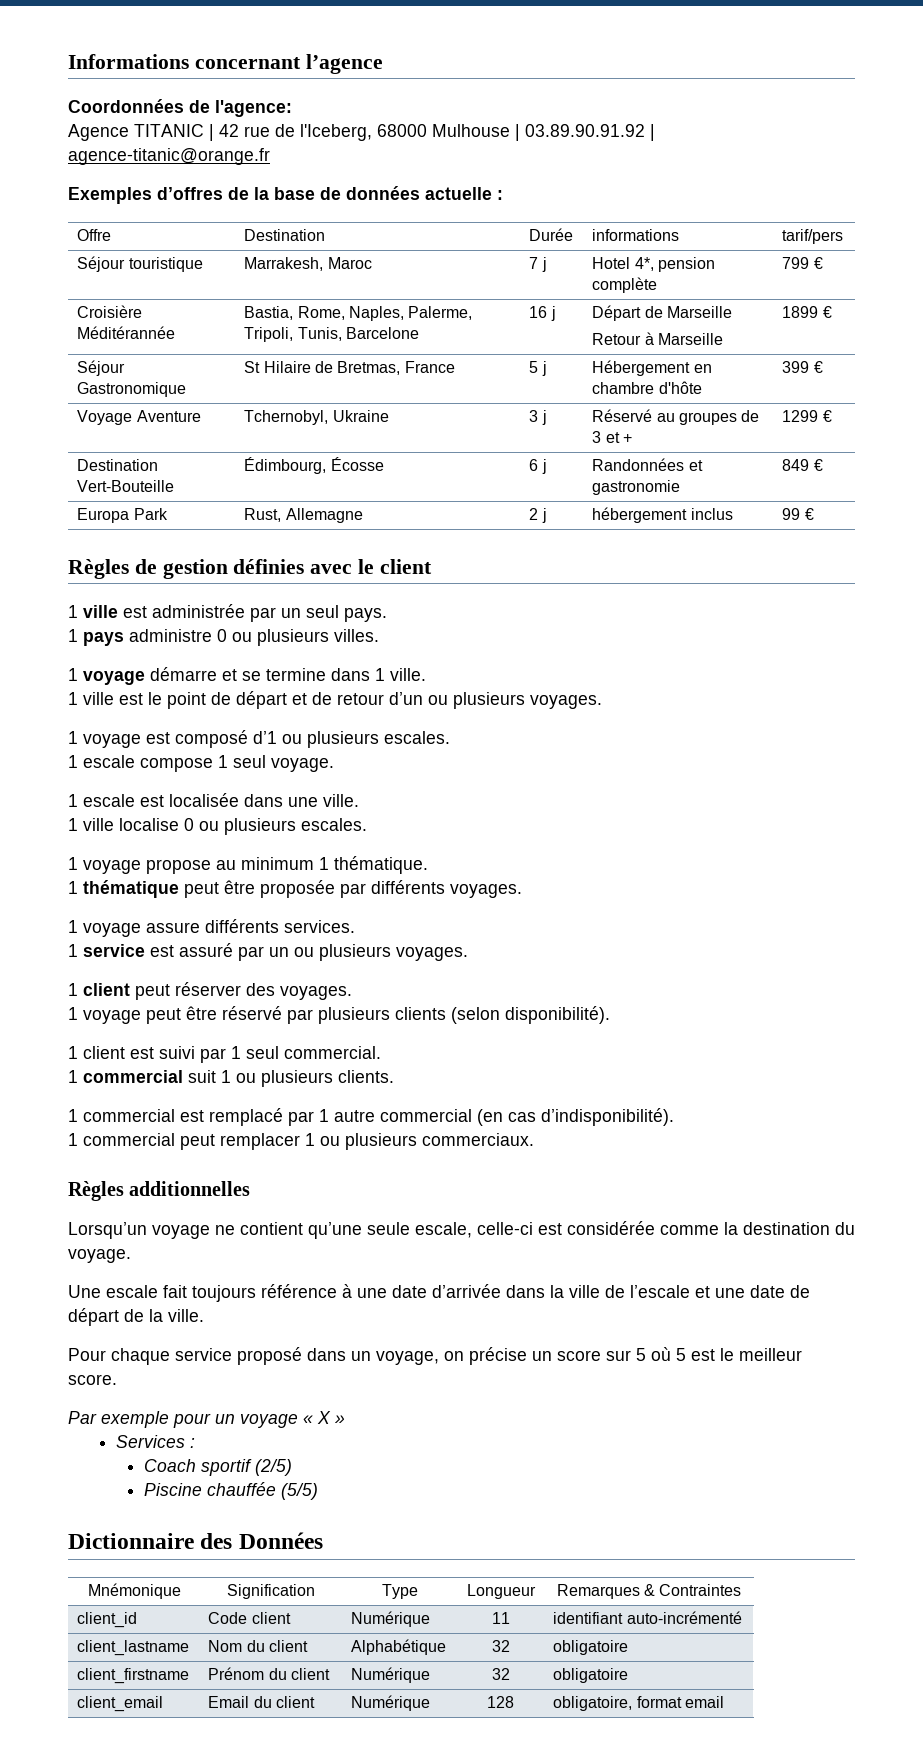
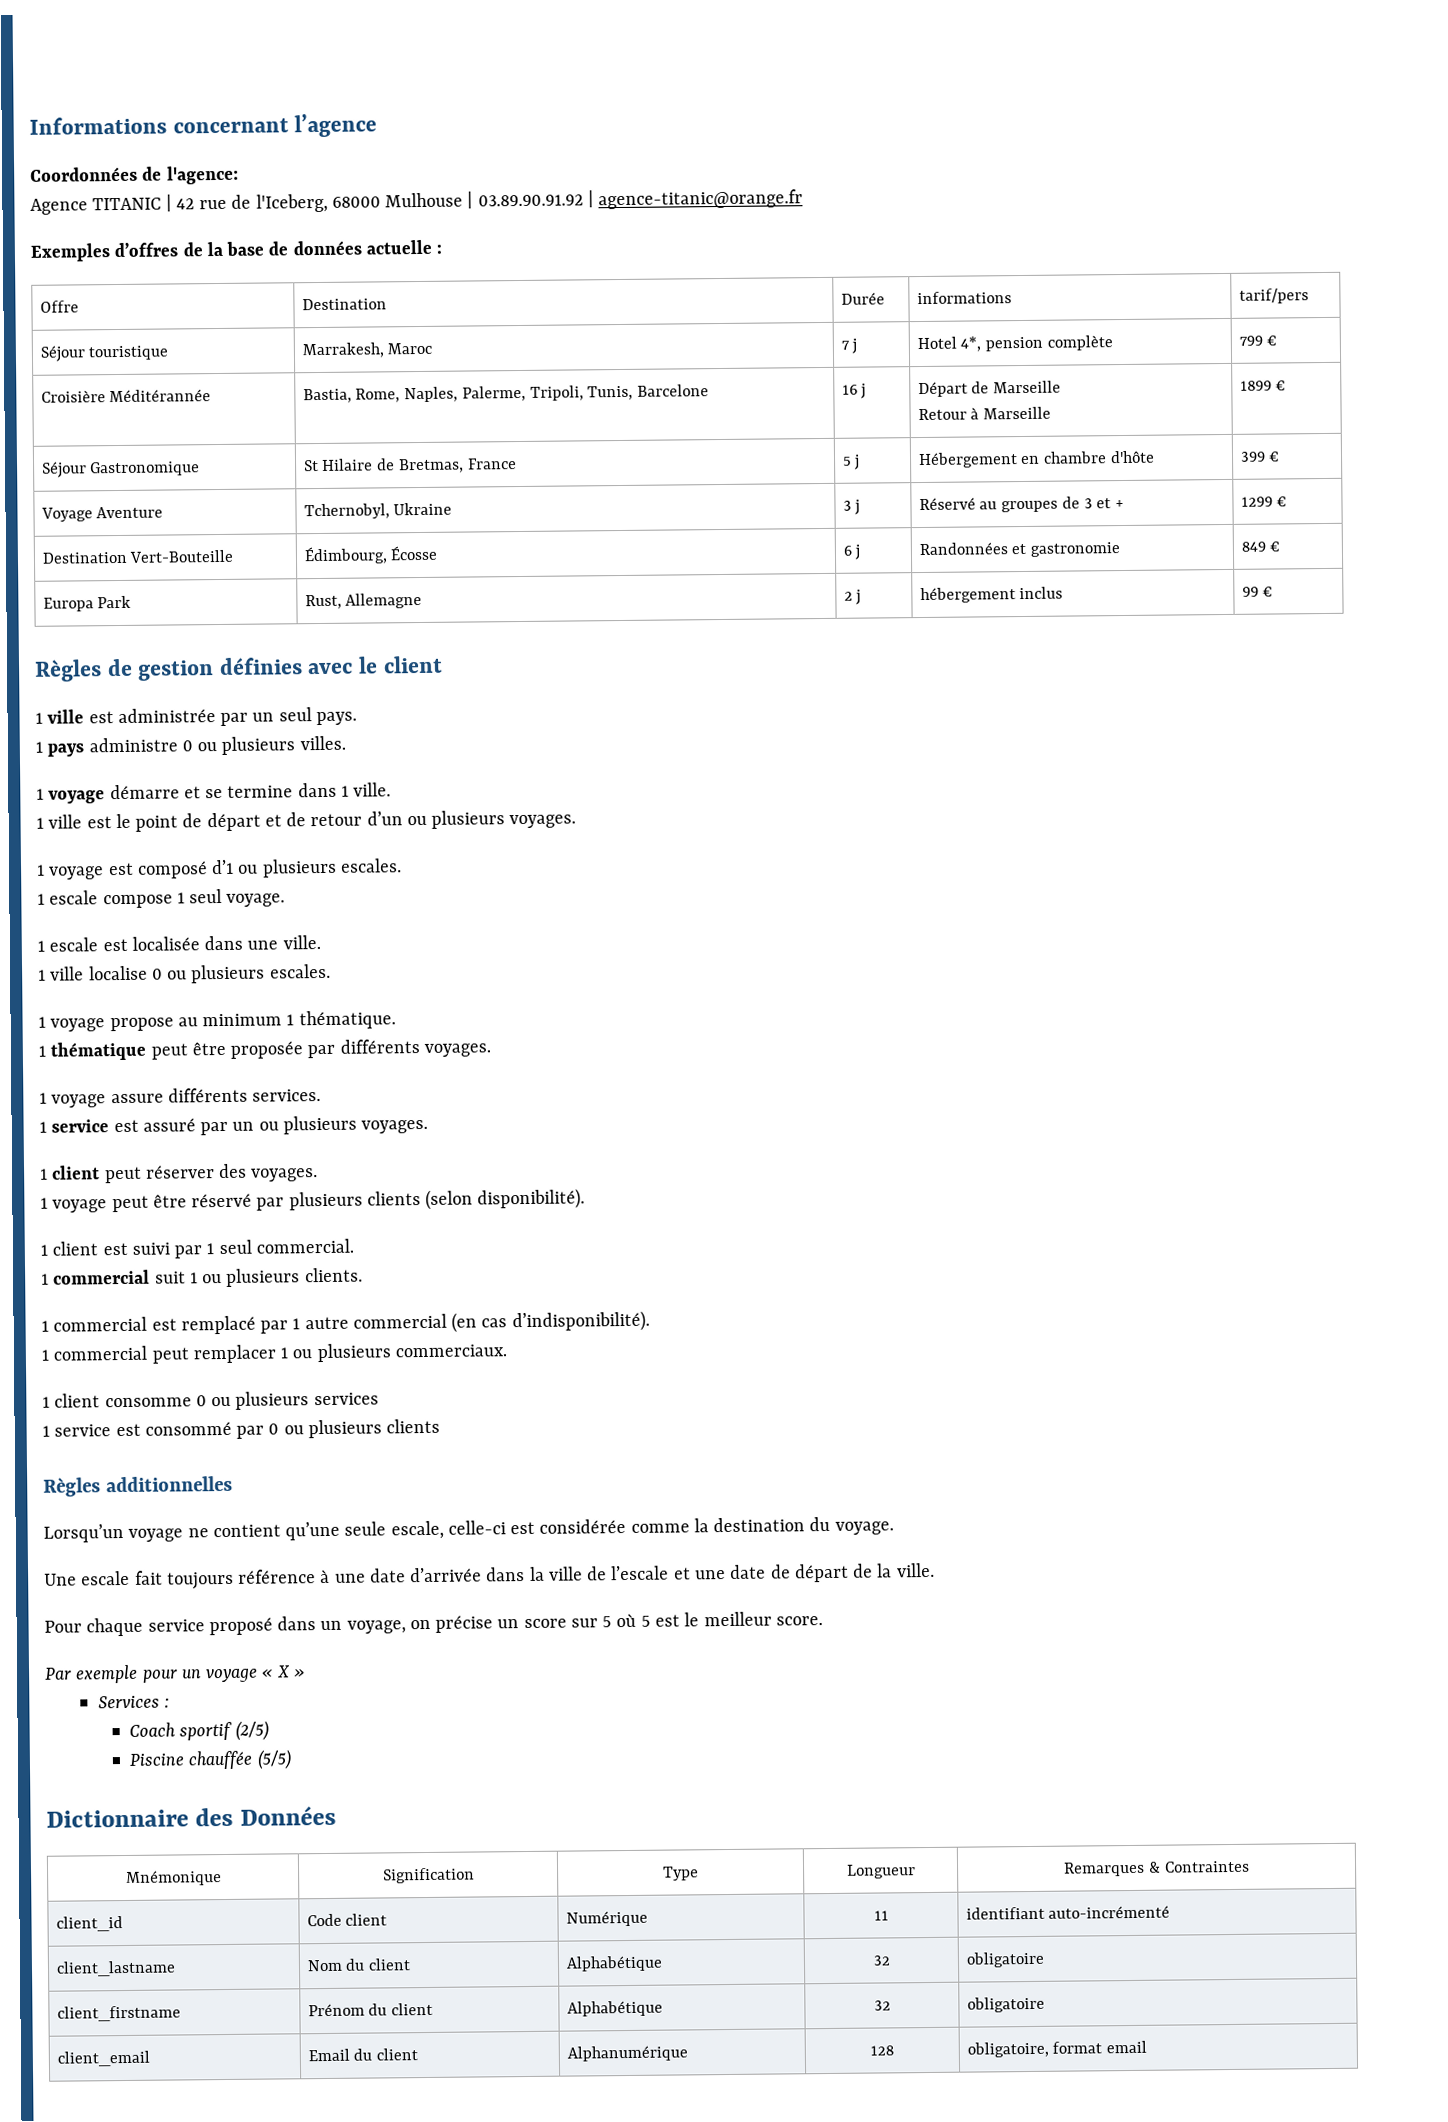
+ 1 client consomme 0 ou plusieurs services
+ 1 service est consommé par 0 ou plusieurs clients
- client_firstname | Prénom du client | Numérique | 32 | obligatoire
+ client_firstname | Prénom du client | Alphabétique | 32 | obligatoire
- client_email | Email du client | Numérique | 128 | obligatoire, format email
+ client_email | Email du client | Alphanumérique | 128 | obligatoire, format email

